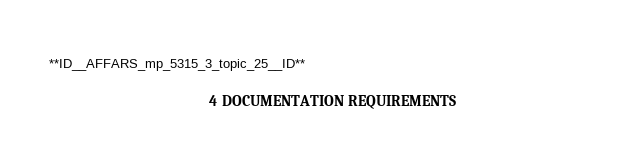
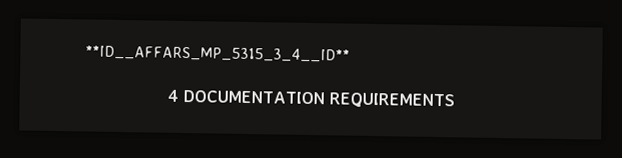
- **ID__AFFARS_mp_5315_3_topic_25__ID**
+ **ID__AFFARS_MP_5315_3_4__ID**

